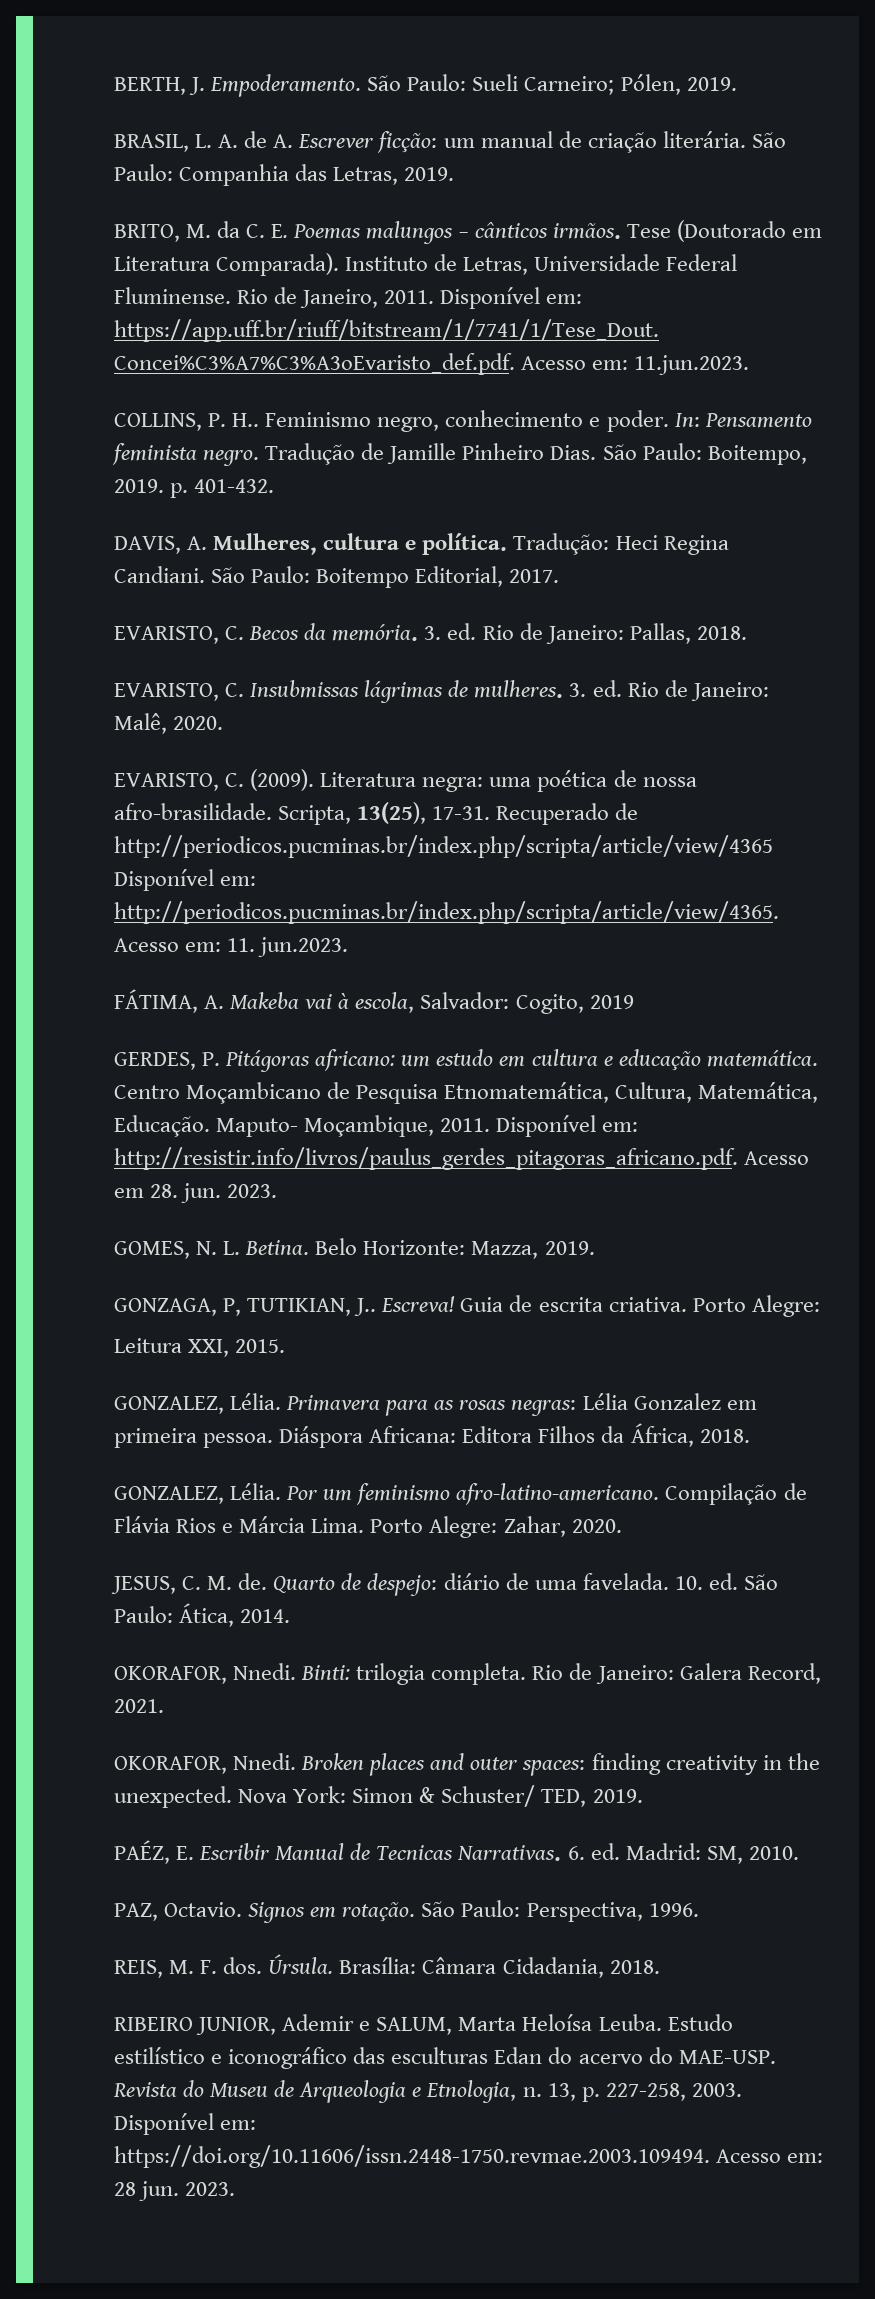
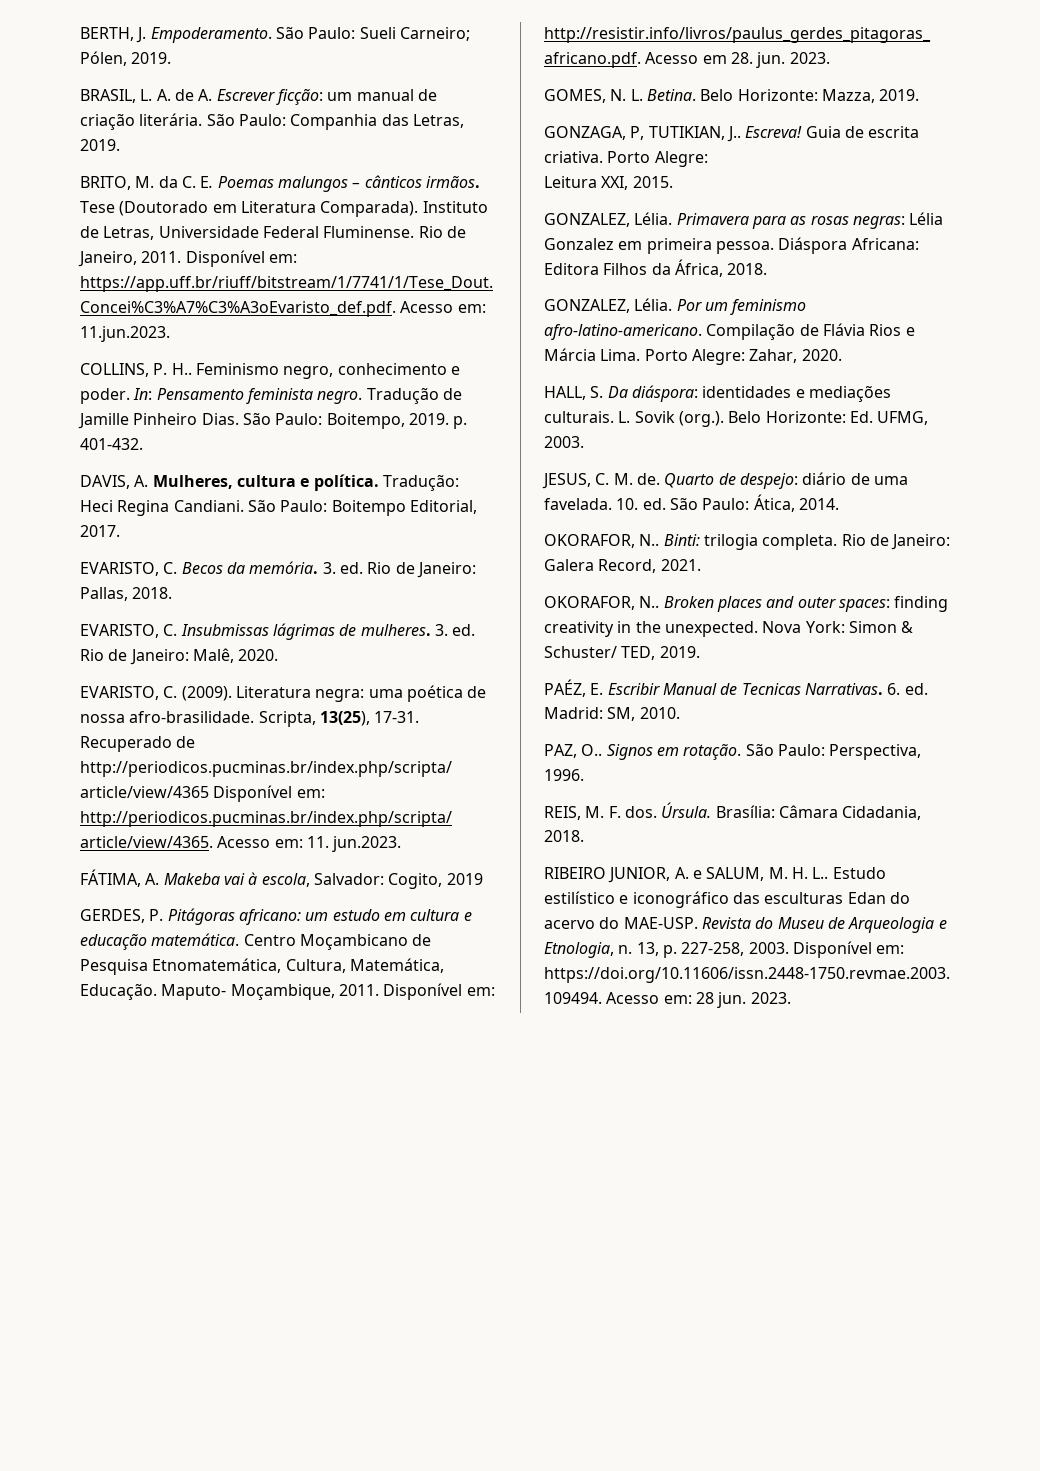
+ HALL, S. Da diáspora: identidades e mediações culturais. L. Sovik (org.). Belo Horizonte: Ed. UFMG, 2003.
  10. ed. São Paulo: Ática, 2014.
- OKORAFOR, Nnedi.
+ OKORAFOR, N..
  Rio de Janeiro: Galera Record, 2021.
- OKORAFOR, Nnedi.
+ OKORAFOR, N..
- PAZ, Octavio.
+ PAZ, O..
- RIBEIRO JUNIOR, Ademir e SALUM, Marta Heloísa Leuba.
+ RIBEIRO JUNIOR, A. e SALUM, M. H. L..

